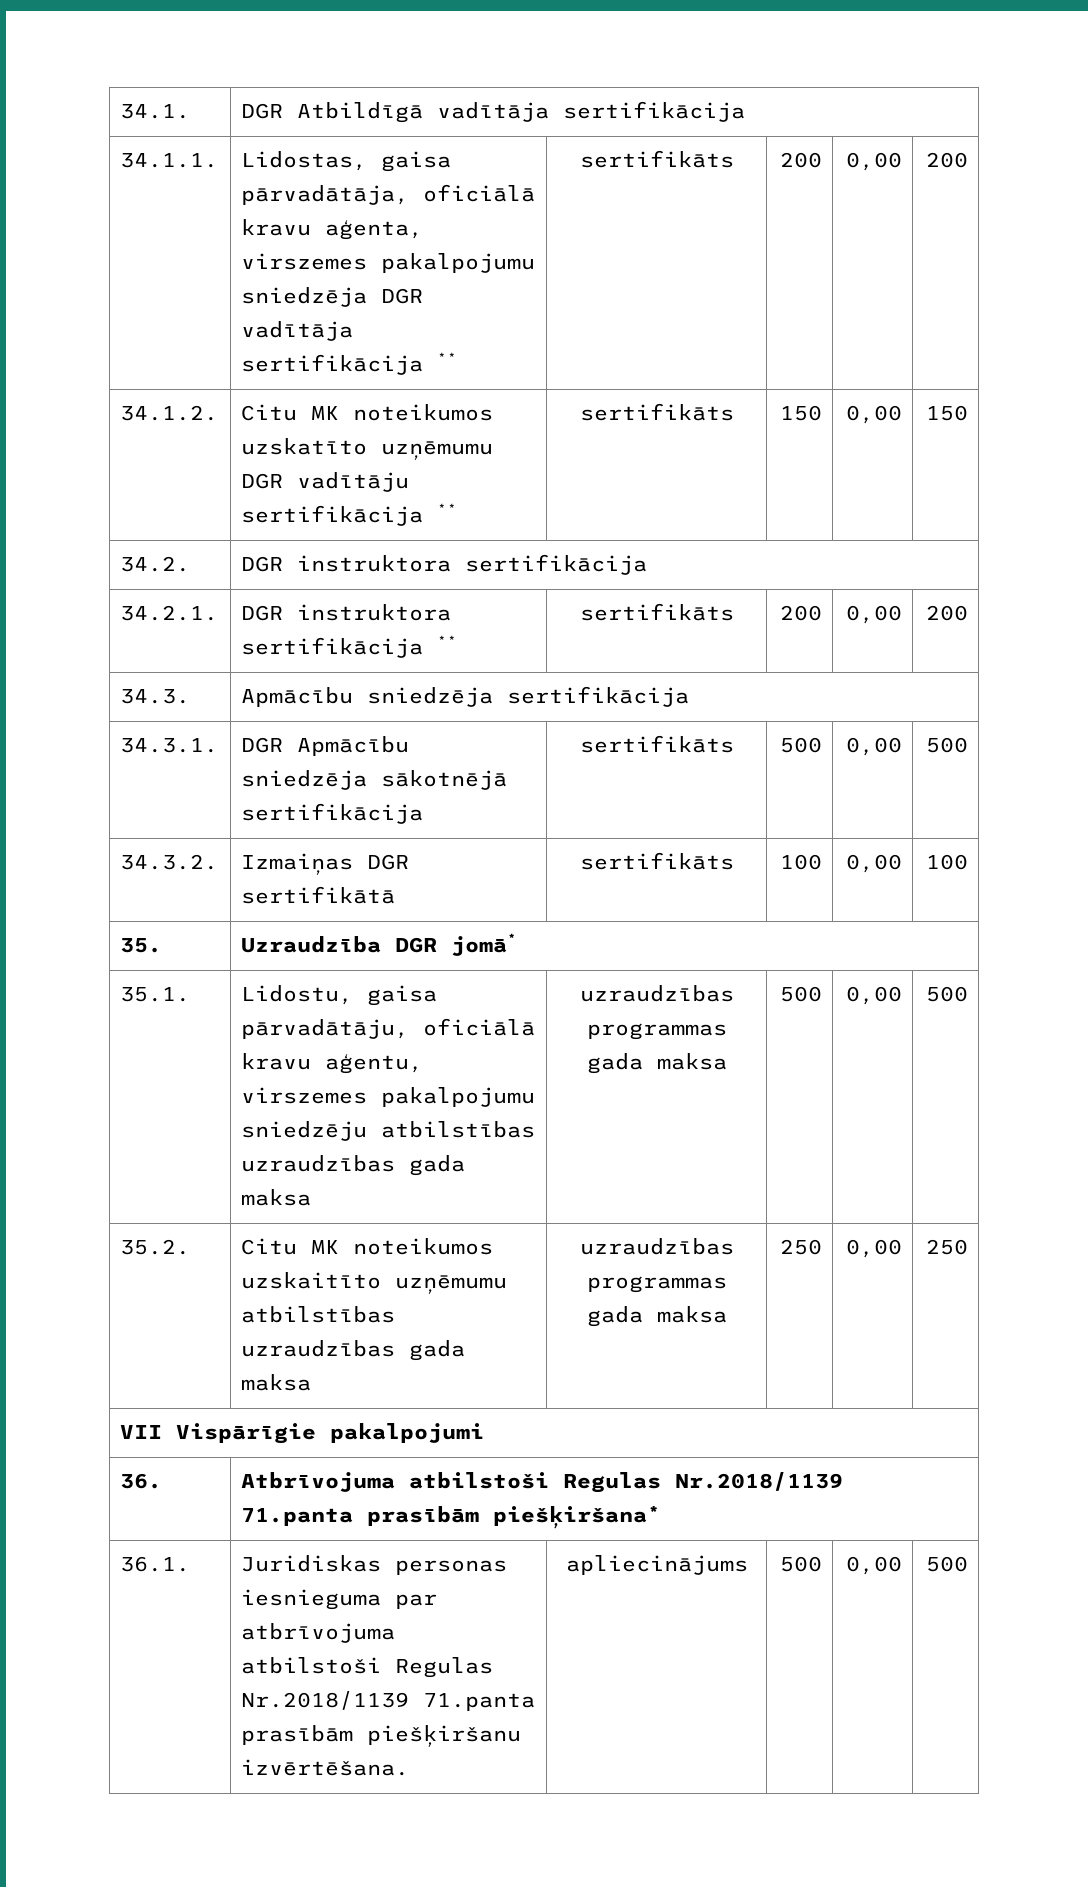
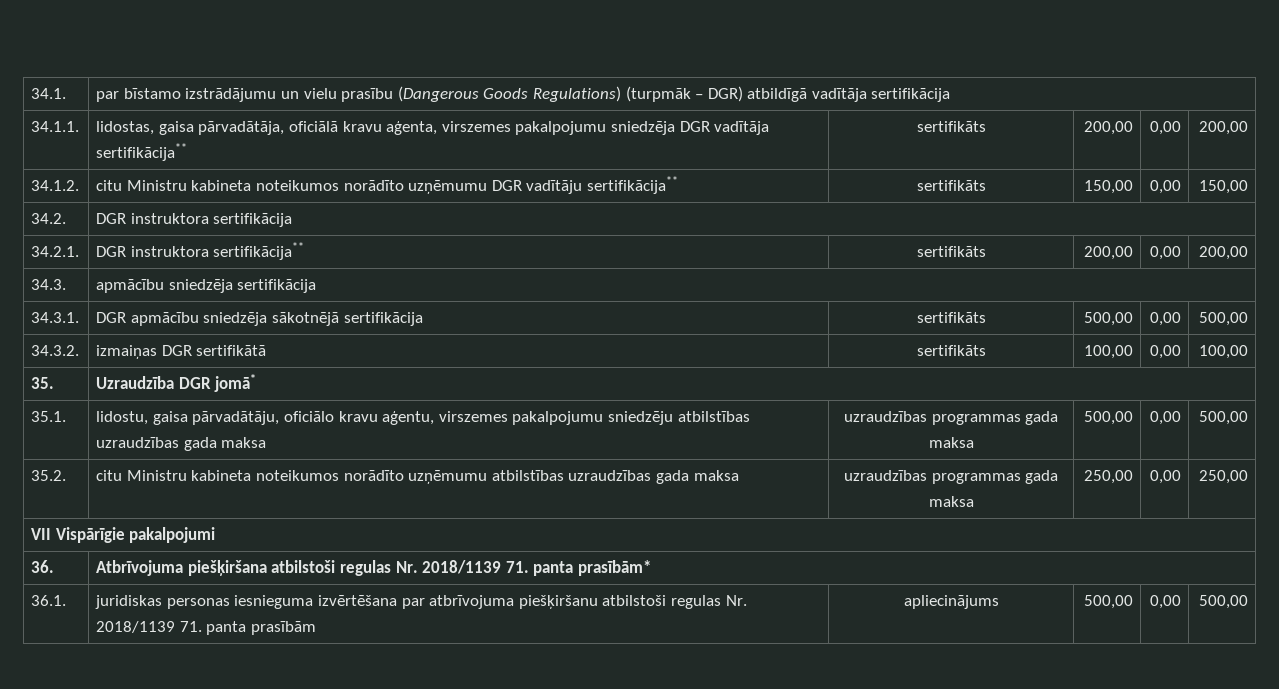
- 34.1. | DGR Atbildīgā vadītāja sertifikācija
+ 34.1. | par bīstamo izstrādājumu un vielu prasību (Dangerous Goods Regulations) (turpmāk – DGR) atbildīgā vadītāja sertifikācija
- 34.1.1. | Lidostas, gaisa pārvadātāja, oficiālā kravu aģenta, virszemes pakalpojumu sniedzēja DGR vadītāja sertifikācija ** | sertifikāts | 200 | 0,00 | 200
+ 34.1.1. | lidostas, gaisa pārvadātāja, oficiālā kravu aģenta, virszemes pakalpojumu sniedzēja DGR vadītāja sertifikācija** | sertifikāts | 200,00 | 0,00 | 200,00
- 34.1.2. | Citu MK noteikumos uzskatīto uzņēmumu DGR vadītāju sertifikācija ** | sertifikāts | 150 | 0,00 | 150
+ 34.1.2. | citu Ministru kabineta noteikumos norādīto uzņēmumu DGR vadītāju sertifikācija** | sertifikāts | 150,00 | 0,00 | 150,00
- 34.2.1. | DGR instruktora sertifikācija ** | sertifikāts | 200 | 0,00 | 200
+ 34.2.1. | DGR instruktora sertifikācija** | sertifikāts | 200,00 | 0,00 | 200,00
- 34.3. | Apmācību sniedzēja sertifikācija
+ 34.3. | apmācību sniedzēja sertifikācija
- 34.3.1. | DGR Apmācību sniedzēja sākotnējā sertifikācija | sertifikāts | 500 | 0,00 | 500
+ 34.3.1. | DGR apmācību sniedzēja sākotnējā sertifikācija | sertifikāts | 500,00 | 0,00 | 500,00
- 34.3.2. | Izmaiņas DGR sertifikātā | sertifikāts | 100 | 0,00 | 100
+ 34.3.2. | izmaiņas DGR sertifikātā | sertifikāts | 100,00 | 0,00 | 100,00
- 35.1. | Lidostu, gaisa pārvadātāju, oficiālā kravu aģentu, virszemes pakalpojumu sniedzēju atbilstības uzraudzības gada maksa | uzraudzības programmas gada maksa | 500 | 0,00 | 500
+ 35.1. | lidostu, gaisa pārvadātāju, oficiālo kravu aģentu, virszemes pakalpojumu sniedzēju atbilstības uzraudzības gada maksa | uzraudzības programmas gada maksa | 500,00 | 0,00 | 500,00
- 35.2. | Citu MK noteikumos uzskaitīto uzņēmumu atbilstības uzraudzības gada maksa | uzraudzības programmas gada maksa | 250 | 0,00 | 250
+ 35.2. | citu Ministru kabineta noteikumos norādīto uzņēmumu atbilstības uzraudzības gada maksa | uzraudzības programmas gada maksa | 250,00 | 0,00 | 250,00
- 36. | Atbrīvojuma atbilstoši Regulas Nr.2018/1139 71.panta prasībām piešķiršana*
+ 36. | Atbrīvojuma piešķiršana atbilstoši regulas Nr. 2018/1139 71. panta prasībām*
- 36.1. | Juridiskas personas iesnieguma par atbrīvojuma atbilstoši Regulas Nr.2018/1139 71.panta prasībām piešķiršanu izvērtēšana. | apliecinājums | 500 | 0,00 | 500
+ 36.1. | juridiskas personas iesnieguma izvērtēšana par atbrīvojuma piešķiršanu atbilstoši regulas Nr. 2018/1139 71. panta prasībām | apliecinājums | 500,00 | 0,00 | 500,00

